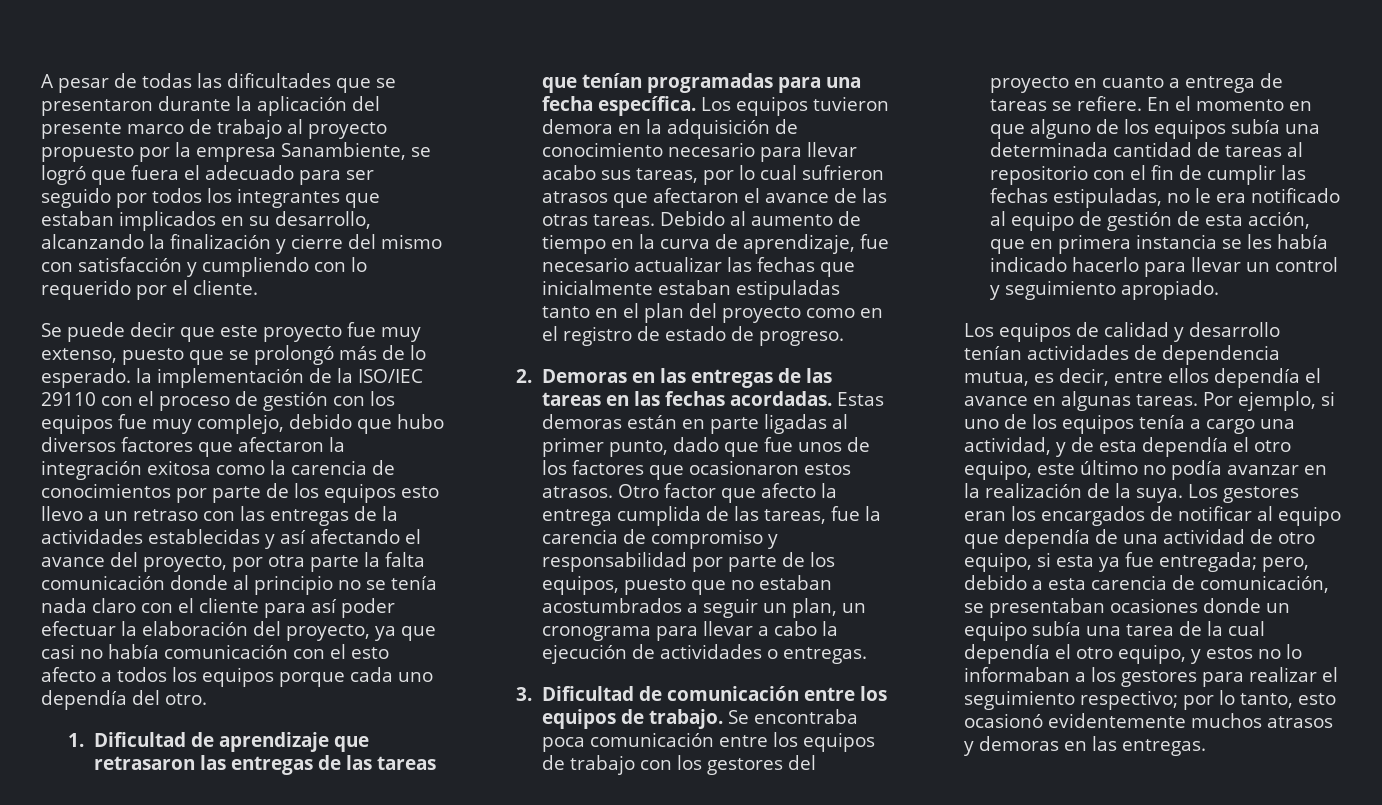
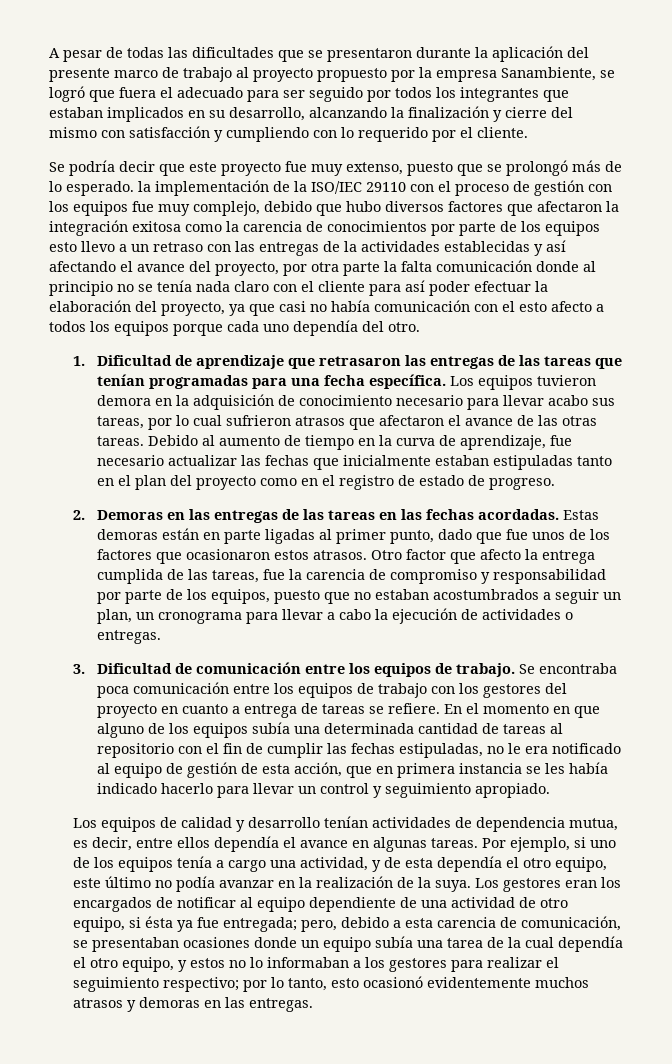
- Se puede decir que este proyecto fue muy extenso, puesto que se prolongó más de lo esperado. la implementación de la ISO/IEC 29110 con el proceso de gestión con los equipos fue muy complejo, debido que hubo diversos factores que afectaron la integración exitosa como la carencia de conocimientos por parte de los equipos esto llevo a un retraso con las entregas de la actividades establecidas y así afectando el avance del proyecto, por otra parte la falta comunicación donde al principio no se tenía nada claro con el cliente para así poder efectuar la elaboración del proyecto, ya que casi no había comunicación con el esto afecto a todos los equipos porque cada uno dependía del otro.
+ Se podría decir que este proyecto fue muy extenso, puesto que se prolongó más de lo esperado. la implementación de la ISO/IEC 29110 con el proceso de gestión con los equipos fue muy complejo, debido que hubo diversos factores que afectaron la integración exitosa como la carencia de conocimientos por parte de los equipos esto llevo a un retraso con las entregas de la actividades establecidas y así afectando el avance del proyecto, por otra parte la falta comunicación donde al principio no se tenía nada claro con el cliente para así poder efectuar la elaboración del proyecto, ya que casi no había comunicación con el esto afecto a todos los equipos porque cada uno dependía del otro.
- Los gestores eran los encargados de notificar al equipo que dependía de una actividad de otro equipo, si esta ya fue entregada;
+ Los gestores eran los encargados de notificar al equipo dependiente de una actividad de otro equipo, si ésta ya fue entregada;

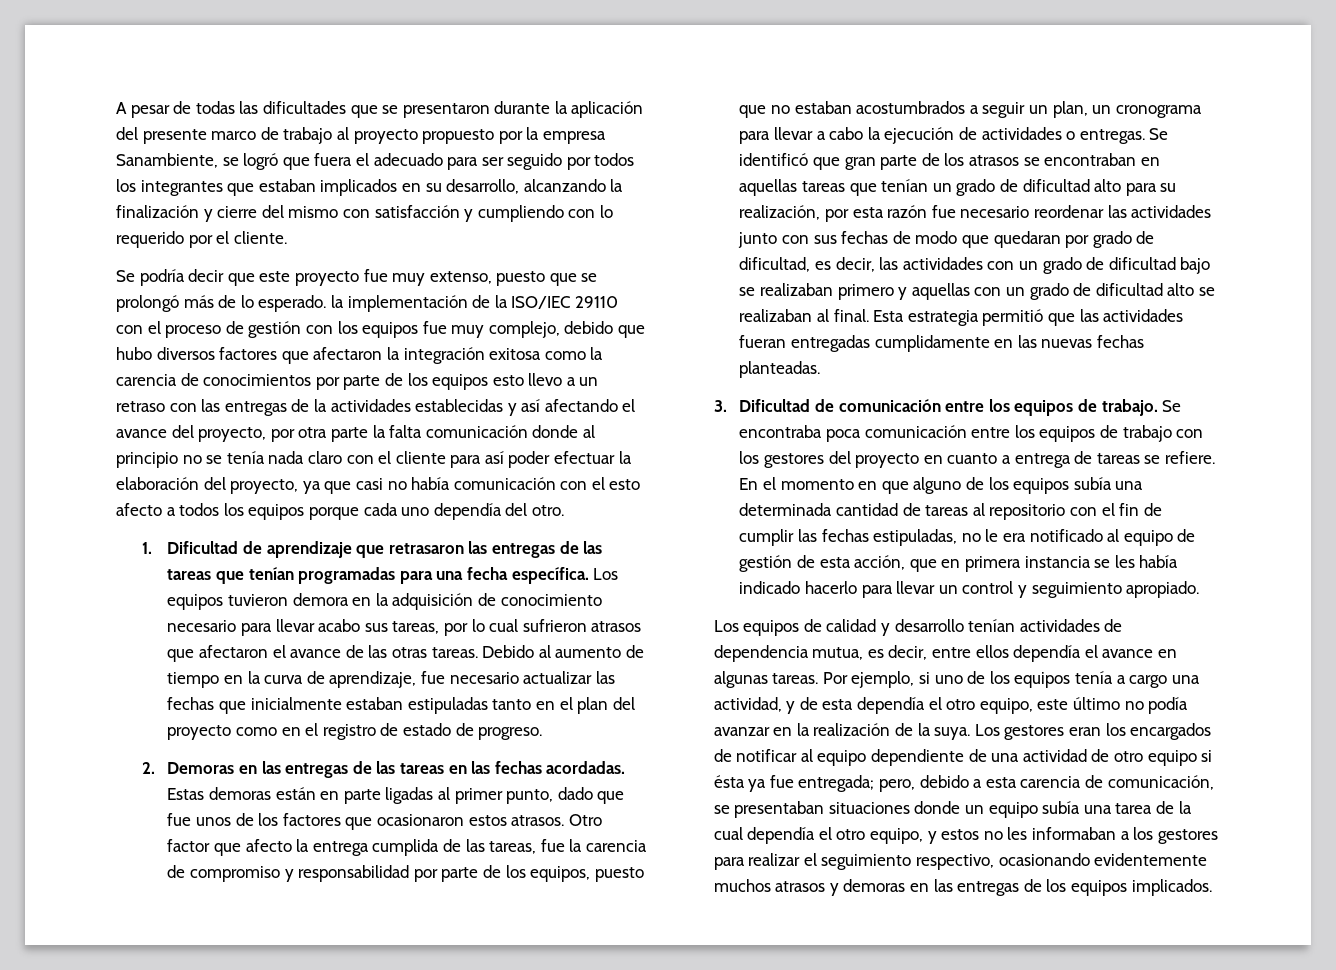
+ Se identificó que gran parte de los atrasos se encontraban en aquellas tareas que tenían un grado de dificultad alto para su realización, por esta razón fue necesario reordenar las actividades junto con sus fechas de modo que quedaran por grado de dificultad, es decir, las actividades con un grado de dificultad bajo se realizaban primero y aquellas con un grado de dificultad alto se realizaban al final. Esta estrategia permitió que las actividades fueran entregadas cumplidamente en las nuevas fechas planteadas.
- Los gestores eran los encargados de notificar al equipo dependiente de una actividad de otro equipo, si ésta ya fue entregada; pero, debido a esta carencia de comunicación, se presentaban ocasiones donde un equipo subía una tarea de la cual dependía el otro equipo, y estos no lo informaban a los gestores para realizar el seguimiento respectivo; por lo tanto, esto ocasionó evidentemente muchos atrasos y demoras en las entregas.
+ Los gestores eran los encargados de notificar al equipo dependiente de una actividad de otro equipo si ésta ya fue entregada; pero, debido a esta carencia de comunicación, se presentaban situaciones donde un equipo subía una tarea de la cual dependía el otro equipo, y estos no les informaban a los gestores para realizar el seguimiento respectivo, ocasionando evidentemente muchos atrasos y demoras en las entregas de los equipos implicados.

